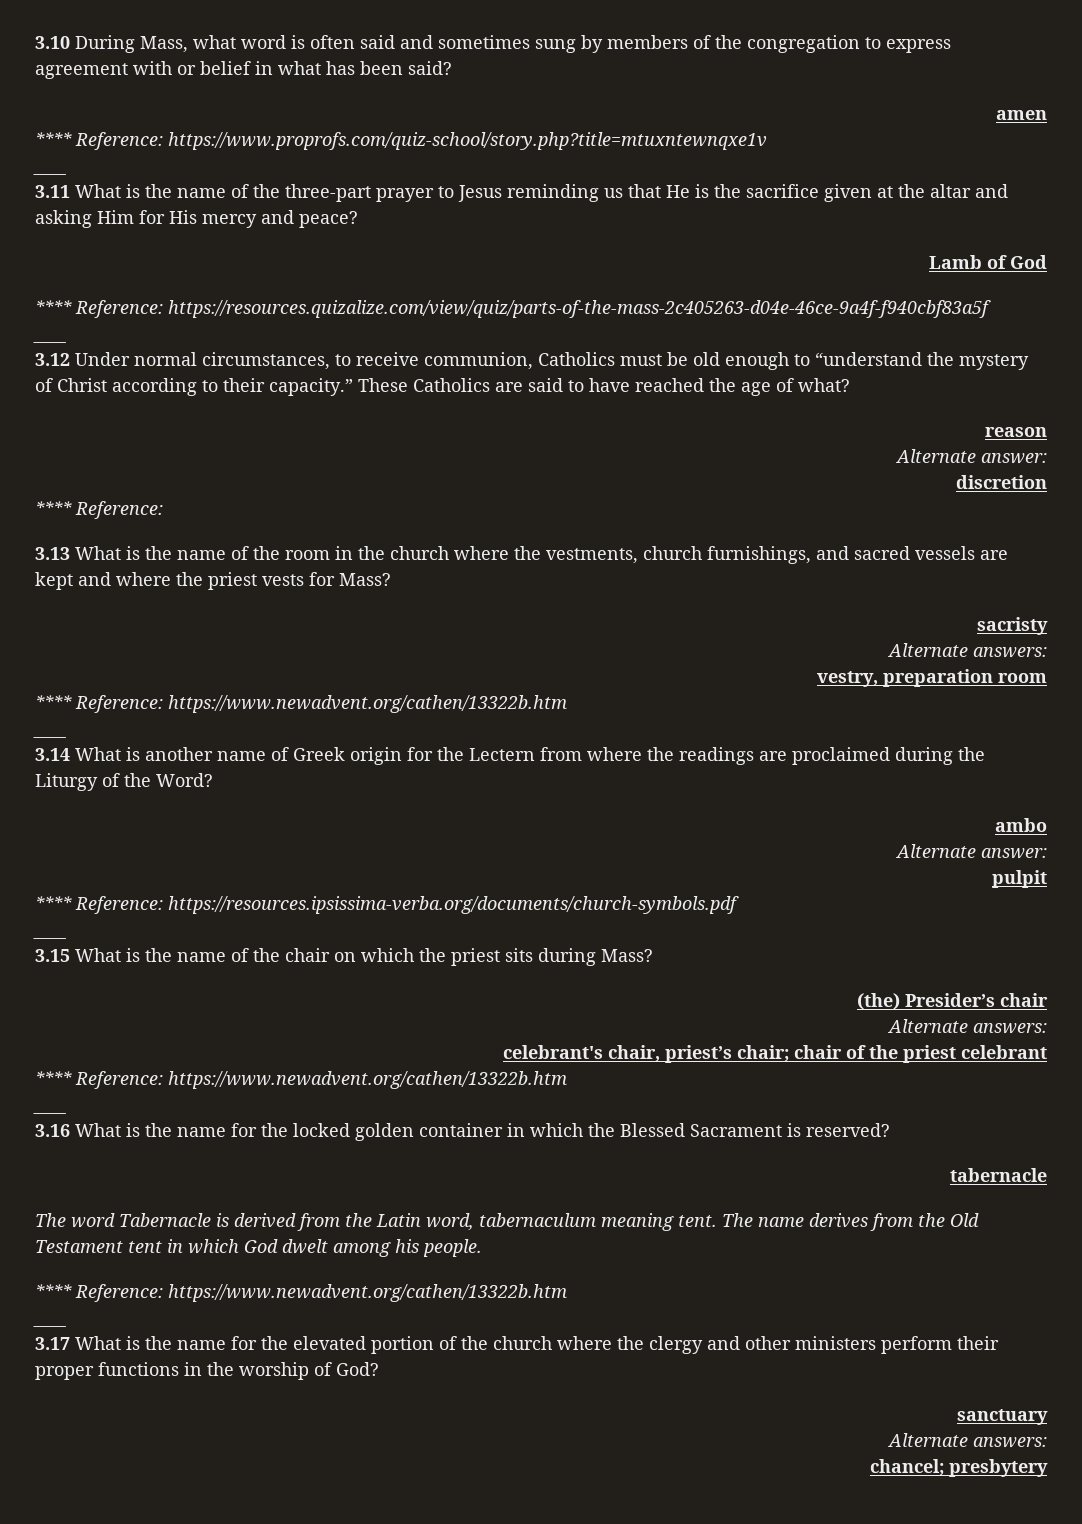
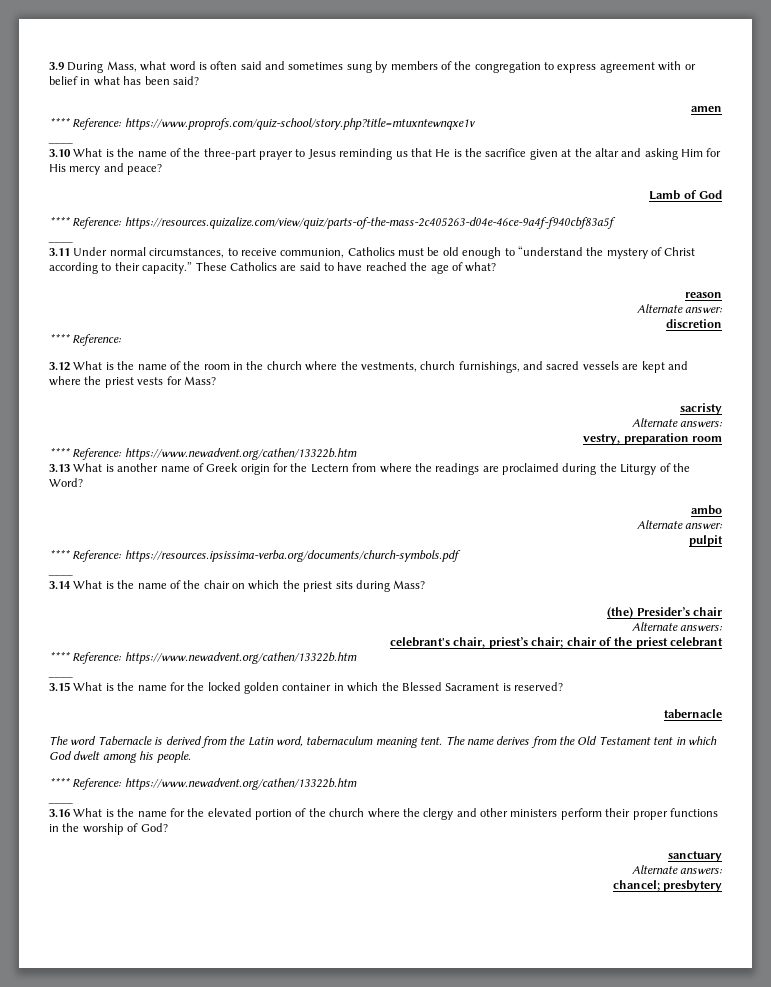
- 3.10 During Mass, what word is often said and sometimes sung by members of the congregation to express agreement with or belief in what has been said?
+ 3.9 During Mass, what word is often said and sometimes sung by members of the congregation to express agreement with or belief in what has been said?
- 3.11 What is the name of the three-part prayer to Jesus reminding us that He is the sacrifice given at the altar and asking Him for His mercy and peace?
+ 3.10 What is the name of the three-part prayer to Jesus reminding us that He is the sacrifice given at the altar and asking Him for His mercy and peace?
- 3.12 Under normal circumstances, to receive communion, Catholics must be old enough to “understand the mystery of Christ according to their capacity.”
+ 3.11 Under normal circumstances, to receive communion, Catholics must be old enough to “understand the mystery of Christ according to their capacity.”
- 3.13 What is the name of the room in the church where the vestments, church furnishings, and sacred vessels are kept and where the priest vests for Mass?
+ 3.12 What is the name of the room in the church where the vestments, church furnishings, and sacred vessels are kept and where the priest vests for Mass?
  vestry, preparation room
  **** Reference: https://www.newadvent.org/cathen/13322b.htm
- ____
- 3.14 What is another name of Greek origin for the Lectern from where the readings are proclaimed during the Liturgy of the Word?
+ 3.13 What is another name of Greek origin for the Lectern from where the readings are proclaimed during the Liturgy of the Word?
- 3.15 What is the name of the chair on which the priest sits during Mass?
+ 3.14 What is the name of the chair on which the priest sits during Mass?
- 3.16 What is the name for the locked golden container in which the Blessed Sacrament is reserved?
+ 3.15 What is the name for the locked golden container in which the Blessed Sacrament is reserved?
- 3.17 What is the name for the elevated portion of the church where the clergy and other ministers perform their proper functions in the worship of God?
+ 3.16 What is the name for the elevated portion of the church where the clergy and other ministers perform their proper functions in the worship of God?

